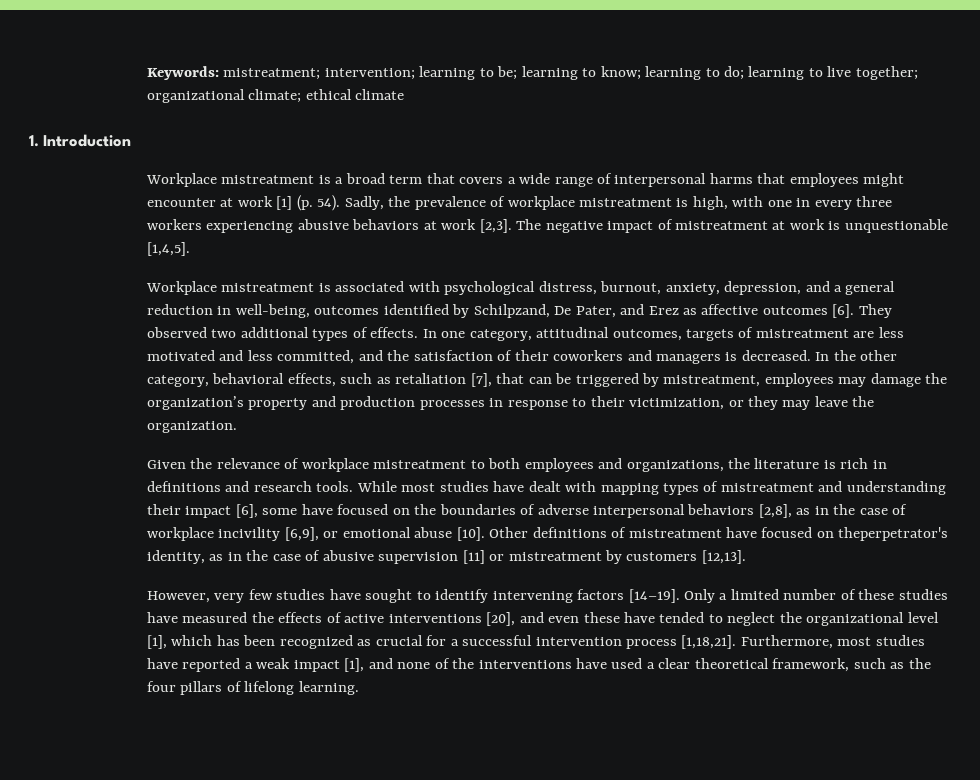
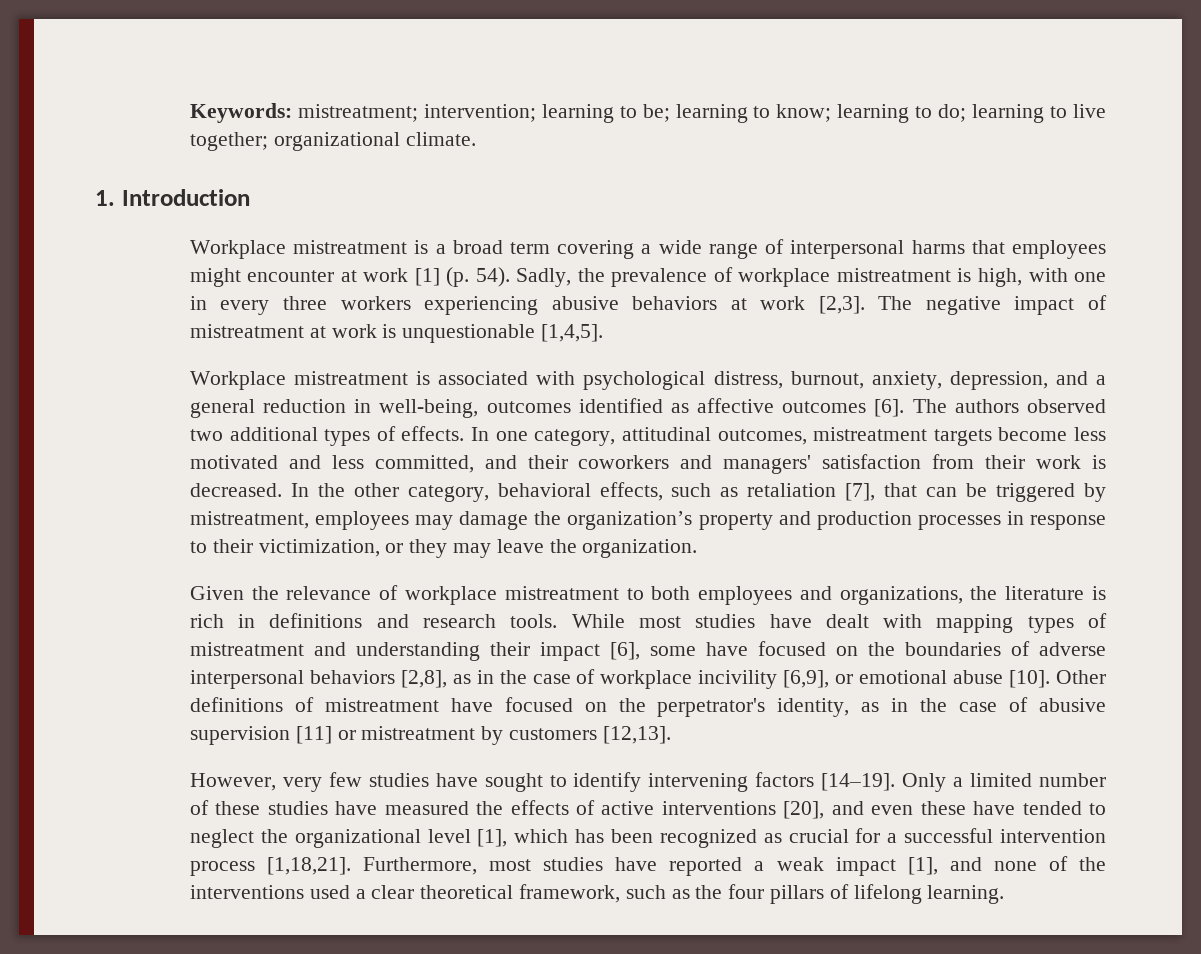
- Keywords: mistreatment; intervention; learning to be; learning to know; learning to do; learning to live together; organizational climate; ethical climate
+ Keywords: mistreatment; intervention; learning to be; learning to know; learning to do; learning to live together; organizational climate.
- Workplace mistreatment is a broad term that covers a wide range of interpersonal harms that employees might encounter at work [1] (p. 54).
+ Workplace mistreatment is a broad term covering a wide range of interpersonal harms that employees might encounter at work [1] (p. 54).
- Workplace mistreatment is associated with psychological distress, burnout, anxiety, depression, and a general reduction in well-being, outcomes identified by Schilpzand, De Pater, and Erez as affective outcomes [6].
+ Workplace mistreatment is associated with psychological distress, burnout, anxiety, depression, and a general reduction in well-being, outcomes identified as affective outcomes [6].
- They observed two additional types of effects.
+ The authors observed two additional types of effects.
- In one category, attitudinal outcomes, targets of mistreatment are less motivated and less committed, and the satisfaction of their coworkers and managers is decreased.
+ In one category, attitudinal outcomes, mistreatment targets become less motivated and less committed, and their coworkers and managers' satisfaction from their work is decreased.
- Other definitions of mistreatment have focused on theperpetrator's identity, as in the case of abusive supervision [11] or mistreatment by customers [12,13].
+ Other definitions of mistreatment have focused on the perpetrator's identity, as in the case of abusive supervision [11] or mistreatment by customers [12,13].
- Furthermore, most studies have reported a weak impact [1], and none of the interventions have used a clear theoretical framework, such as the four pillars of lifelong learning.
+ Furthermore, most studies have reported a weak impact [1], and none of the interventions used a clear theoretical framework, such as the four pillars of lifelong learning.

